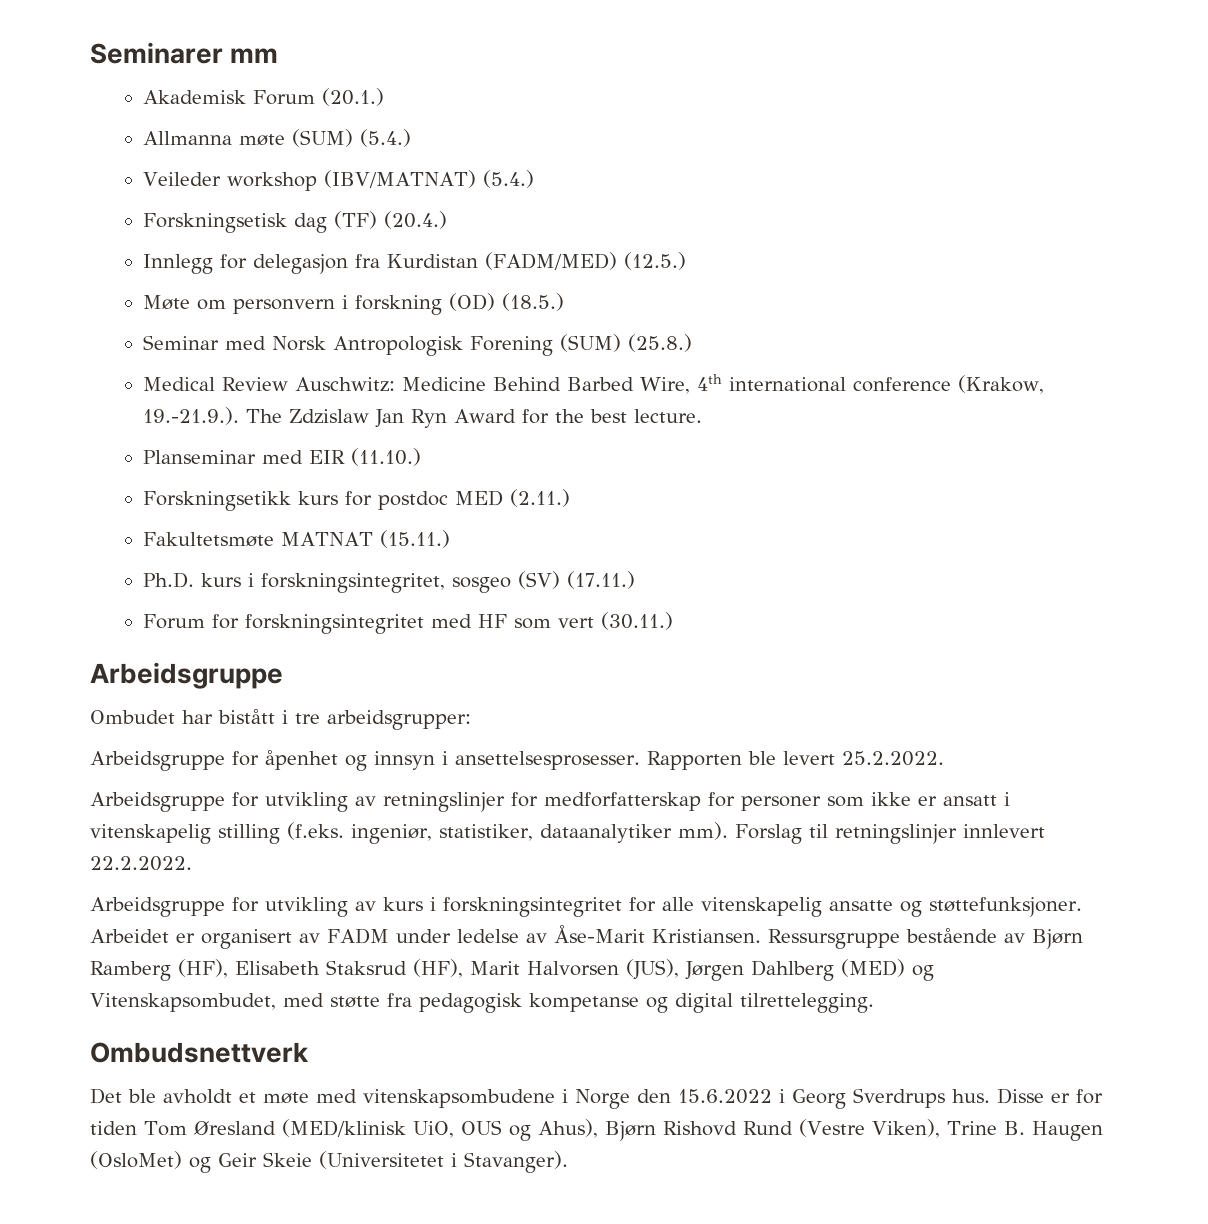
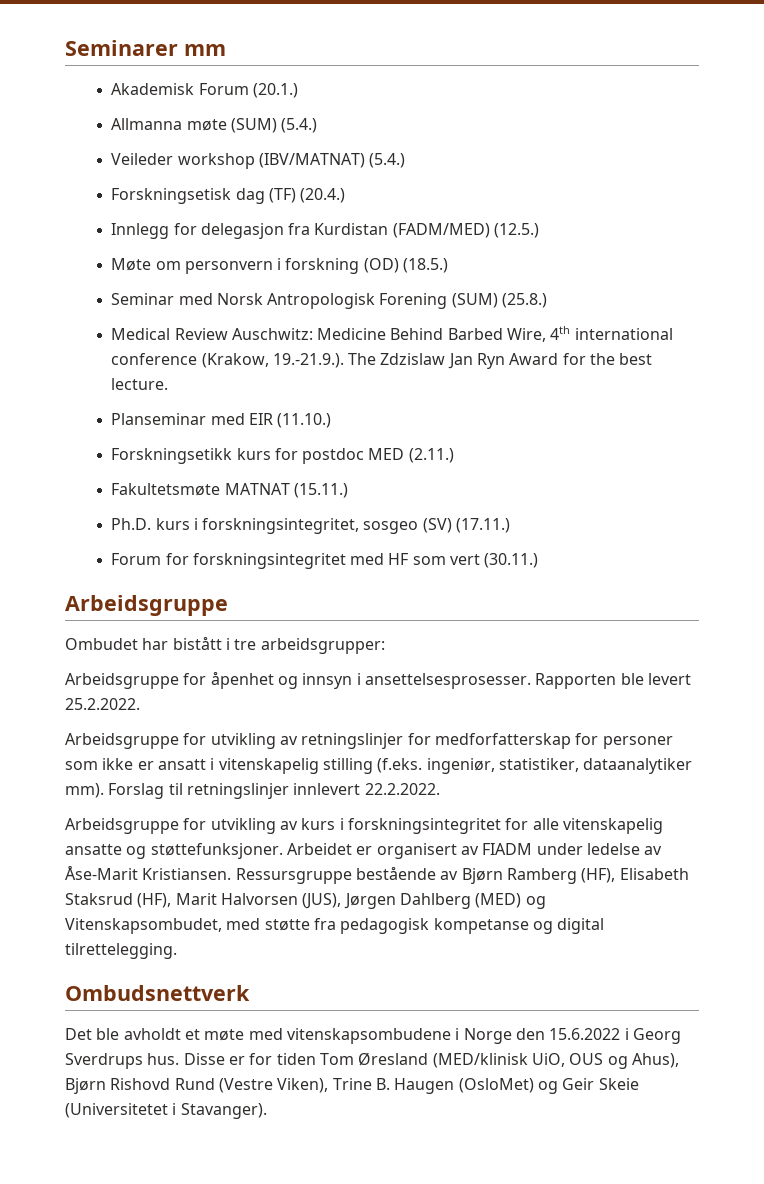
- Arbeidet er organisert av FADM under ledelse av Åse-Marit Kristiansen.
+ Arbeidet er organisert av FIADM under ledelse av Åse-Marit Kristiansen.

